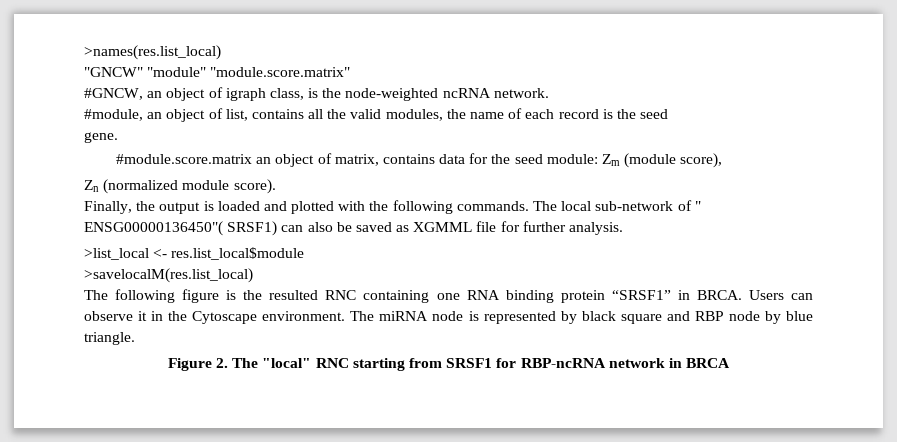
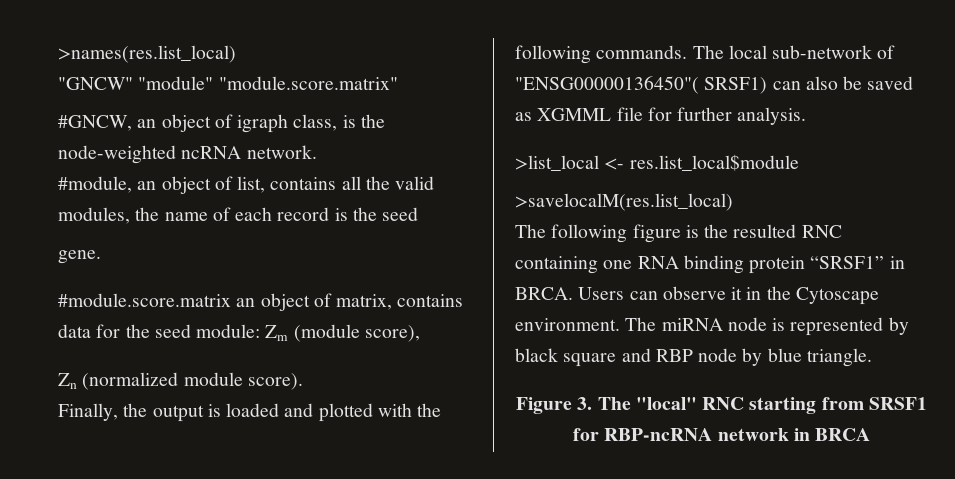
- The local sub-network of " ENSG00000136450"( SRSF1) can also be saved as XGMML file for further analysis.
+ The local sub-network of "ENSG00000136450"( SRSF1) can also be saved as XGMML file for further analysis.
- Figure 2. The "local" RNC starting from SRSF1 for RBP-ncRNA network in BRCA
+ Figure 3. The "local" RNC starting from SRSF1 for RBP-ncRNA network in BRCA

